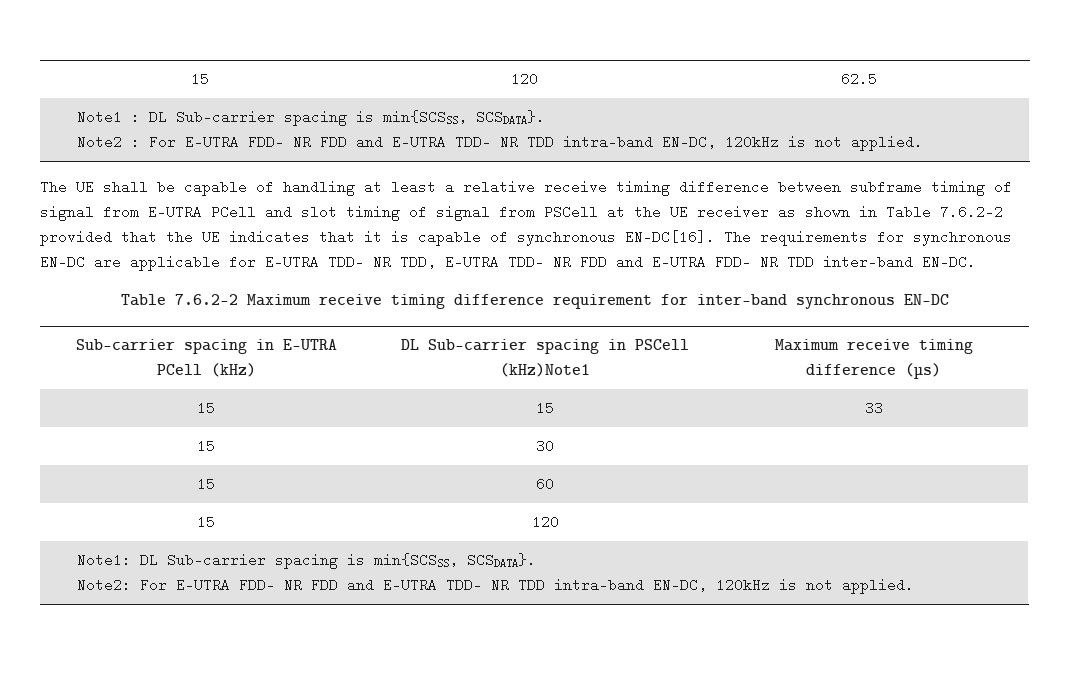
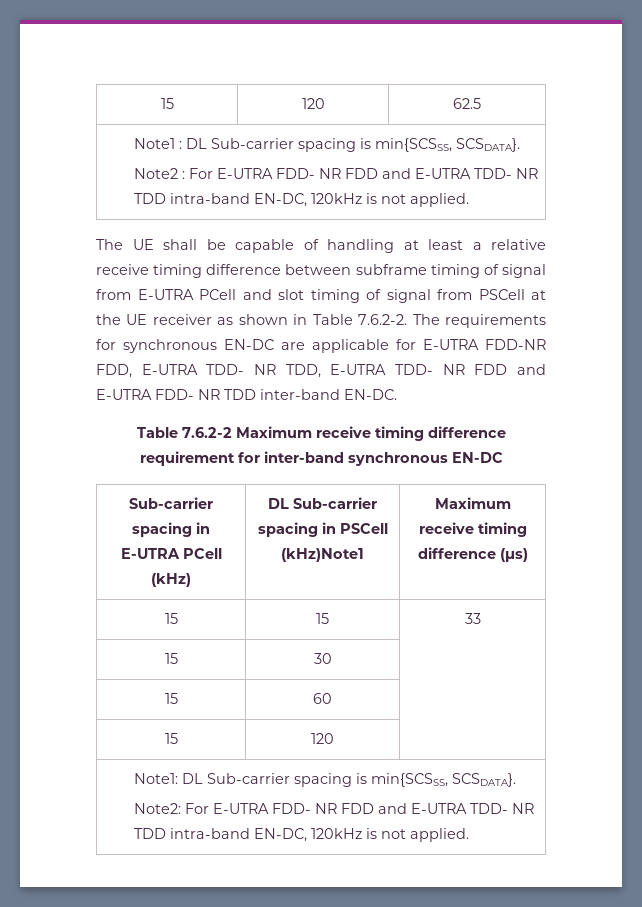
- The UE shall be capable of handling at least a relative receive timing difference between subframe timing of signal from E-UTRA PCell and slot timing of signal from PSCell at the UE receiver as shown in Table 7.6.2-2 provided that the UE indicates that it is capable of synchronous EN-DC[16]. The requirements for synchronous EN-DC are applicable for E-UTRA TDD- NR TDD, E-UTRA TDD- NR FDD and E-UTRA FDD- NR TDD inter-band EN-DC.
+ The UE shall be capable of handling at least a relative receive timing difference between subframe timing of signal from E-UTRA PCell and slot timing of signal from PSCell at the UE receiver as shown in Table 7.6.2-2. The requirements for synchronous EN-DC are applicable for E-UTRA FDD-NR FDD, E-UTRA TDD- NR TDD, E-UTRA TDD- NR FDD and E-UTRA FDD- NR TDD inter-band EN-DC.

